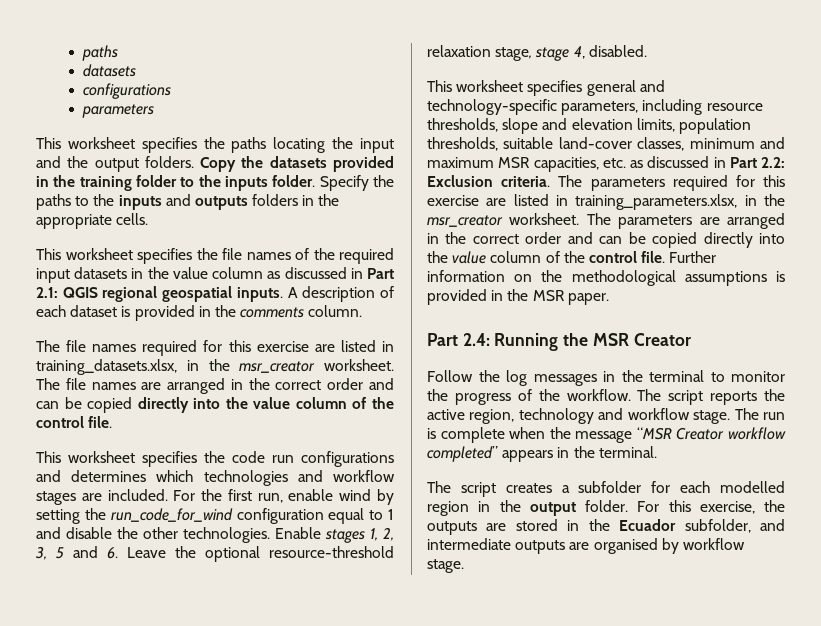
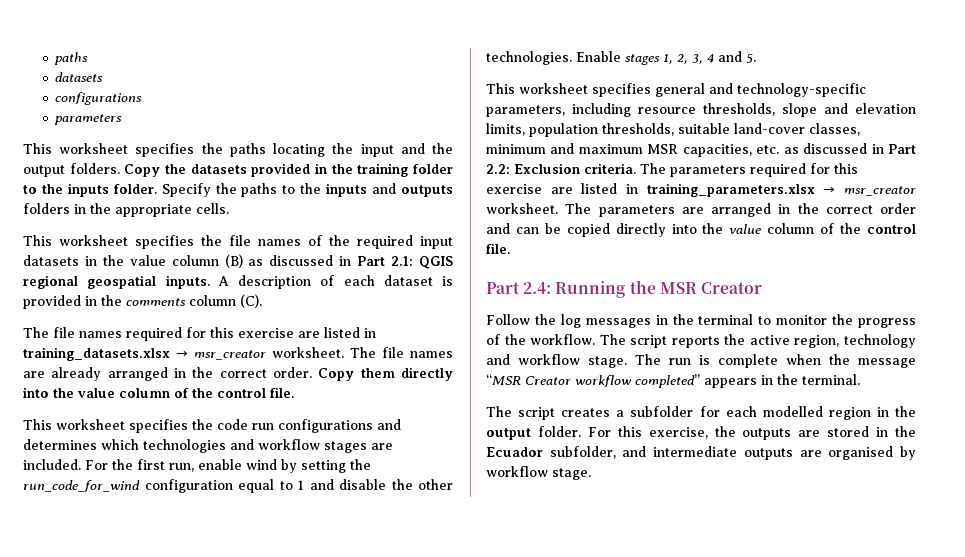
- This worksheet specifies the file names of the required input datasets in the value column as discussed in Part 2.1: QGIS regional geospatial inputs.
+ This worksheet specifies the file names of the required input datasets in the value column (B) as discussed in Part 2.1: QGIS regional geospatial inputs.
- A description of each dataset is provided in the comments column.
+ A description of each dataset is provided in the comments column (C).
- The file names required for this exercise are listed in training_datasets.xlsx, in the msr_creator worksheet.
+ The file names required for this exercise are listed in training_datasets.xlsx → msr_creator worksheet.
- The file names are arranged in the correct order and can be copied directly into the value column of the control file.
+ The file names are already arranged in the correct order. Copy them directly into the value column of the control file.
- Enable stages 1, 2, 3, 5 and 6. Leave the optional resource-threshold relaxation stage, stage 4, disabled.
+ Enable stages 1, 2, 3, 4 and 5.
- The parameters required for this exercise are listed in training_parameters.xlsx, in the msr_creator worksheet.
+ The parameters required for this exercise are listed in training_parameters.xlsx → msr_creator worksheet.
- Further information on the methodological assumptions is provided in the MSR paper.

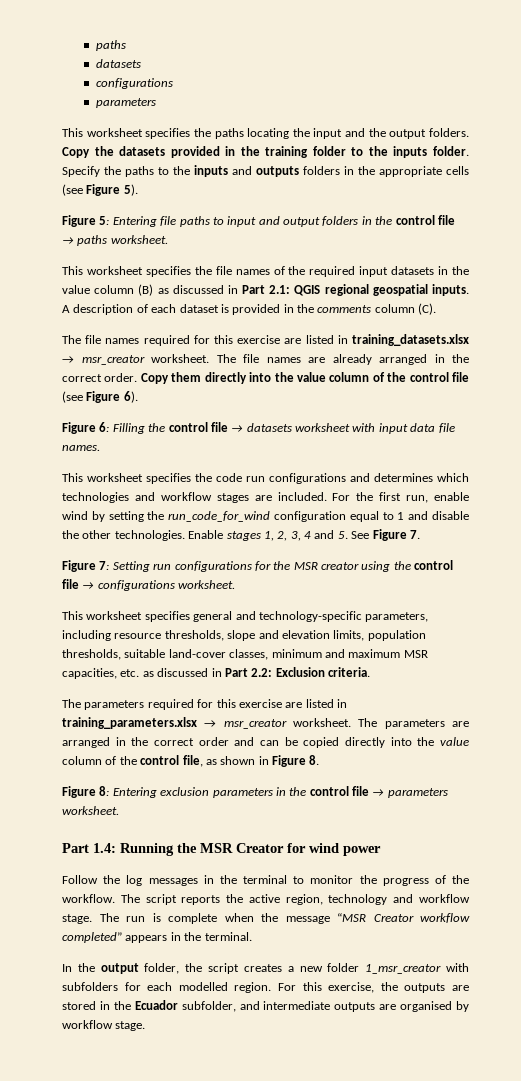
- Specify the paths to the inputs and outputs folders in the appropriate cells.
+ Specify the paths to the inputs and outputs folders in the appropriate cells (see Figure 5).
+ Figure 5: Entering file paths to input and output folders in the control file → paths worksheet.
- Copy them directly into the value column of the control file.
+ Copy them directly into the value column of the control file (see Figure 6).
+ Figure 6: Filling the control file → datasets worksheet with input data file names.
- Enable stages 1, 2, 3, 4 and 5.
+ Enable stages 1, 2, 3, 4 and 5. See Figure 7.
+ Figure 7: Setting run configurations for the MSR creator using the control file → configurations worksheet.
- This worksheet specifies general and technology-specific parameters, including resource thresholds, slope and elevation limits, population thresholds, suitable land-cover classes, minimum and maximum MSR capacities, etc. as discussed in Part 2.2: Exclusion criteria. The parameters required for this exercise are listed in training_parameters.xlsx → msr_creator worksheet.
+ This worksheet specifies general and technology-specific parameters, including resource thresholds, slope and elevation limits, population thresholds, suitable land-cover classes, minimum and maximum MSR capacities, etc. as discussed in Part 2.2: Exclusion criteria.
+ The parameters required for this exercise are listed in training_parameters.xlsx → msr_creator worksheet.
- The parameters are arranged in the correct order and can be copied directly into the value column of the control file.
- Part 2.4: Running the MSR Creator
+ The parameters are arranged in the correct order and can be copied directly into the value column of the control file, as shown in Figure 8.
+ Figure 8: Entering exclusion parameters in the control file → parameters worksheet.
+ Part 1.4: Running the MSR Creator for wind power
- The script creates a subfolder for each modelled region in the output folder.
+ In the output folder, the script creates a new folder 1_msr_creator with subfolders for each modelled region.

